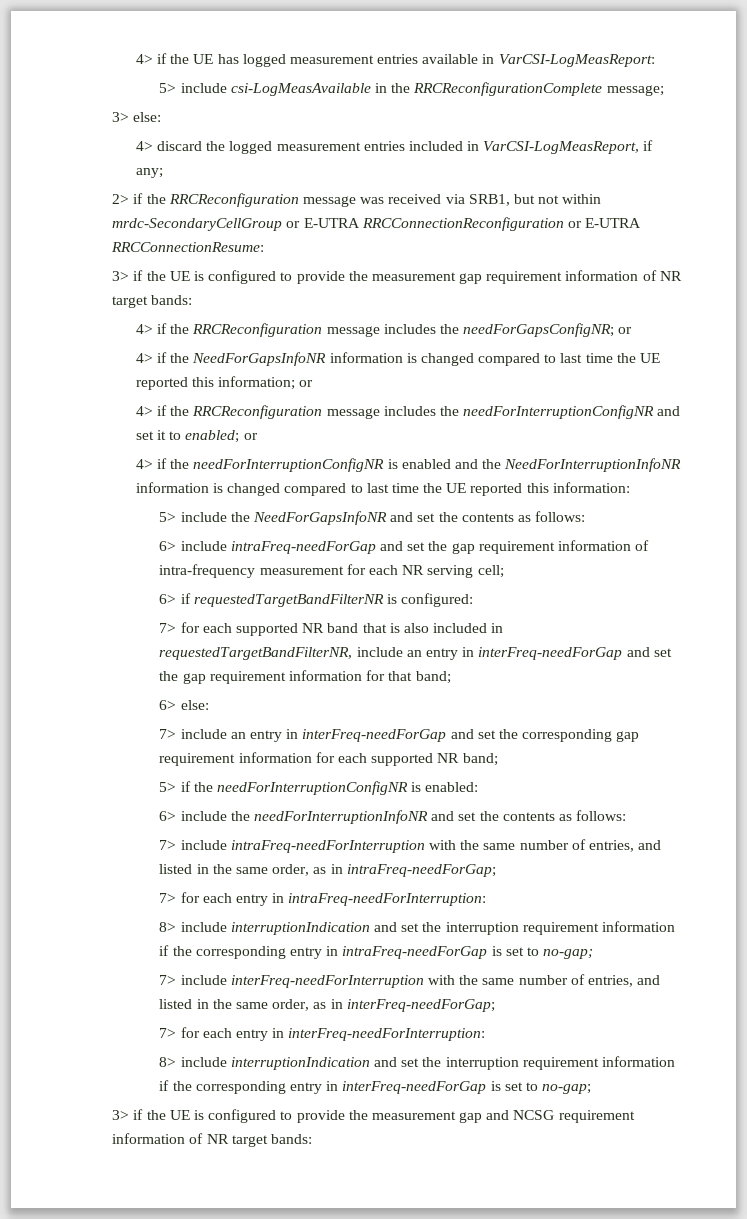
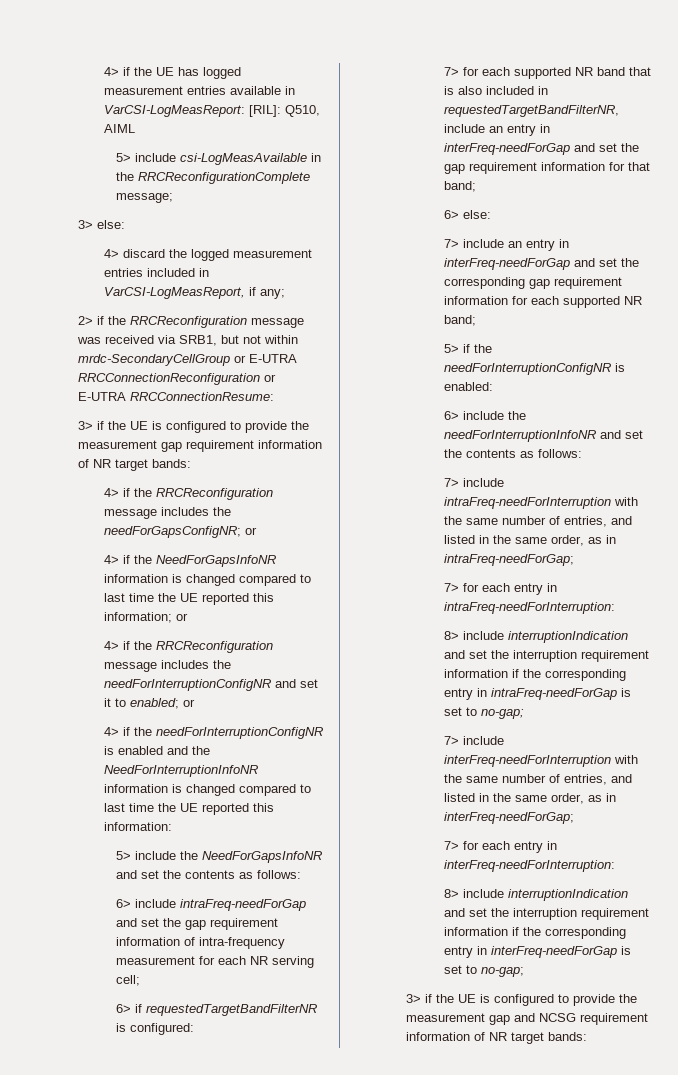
- 4> if the UE has logged measurement entries available in VarCSI-LogMeasReport:
+ 4> if the UE has logged measurement entries available in VarCSI-LogMeasReport: [RIL]: Q510, AIML

